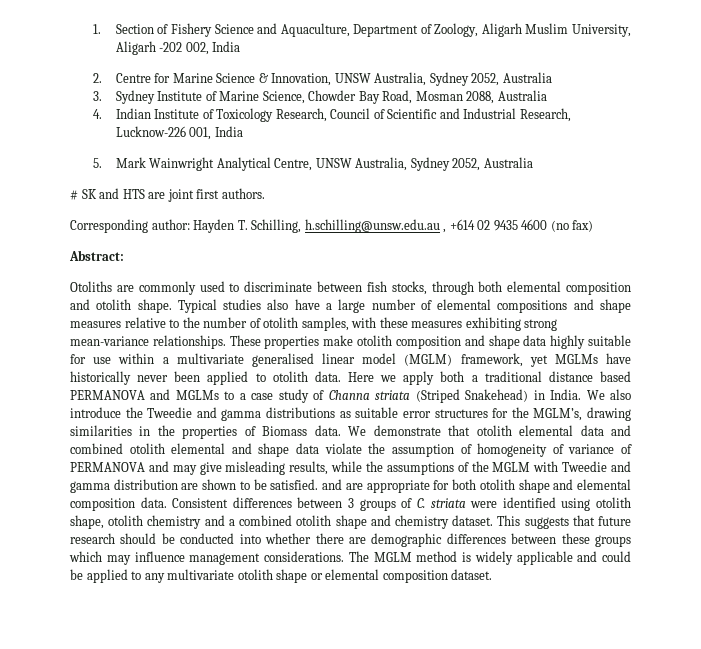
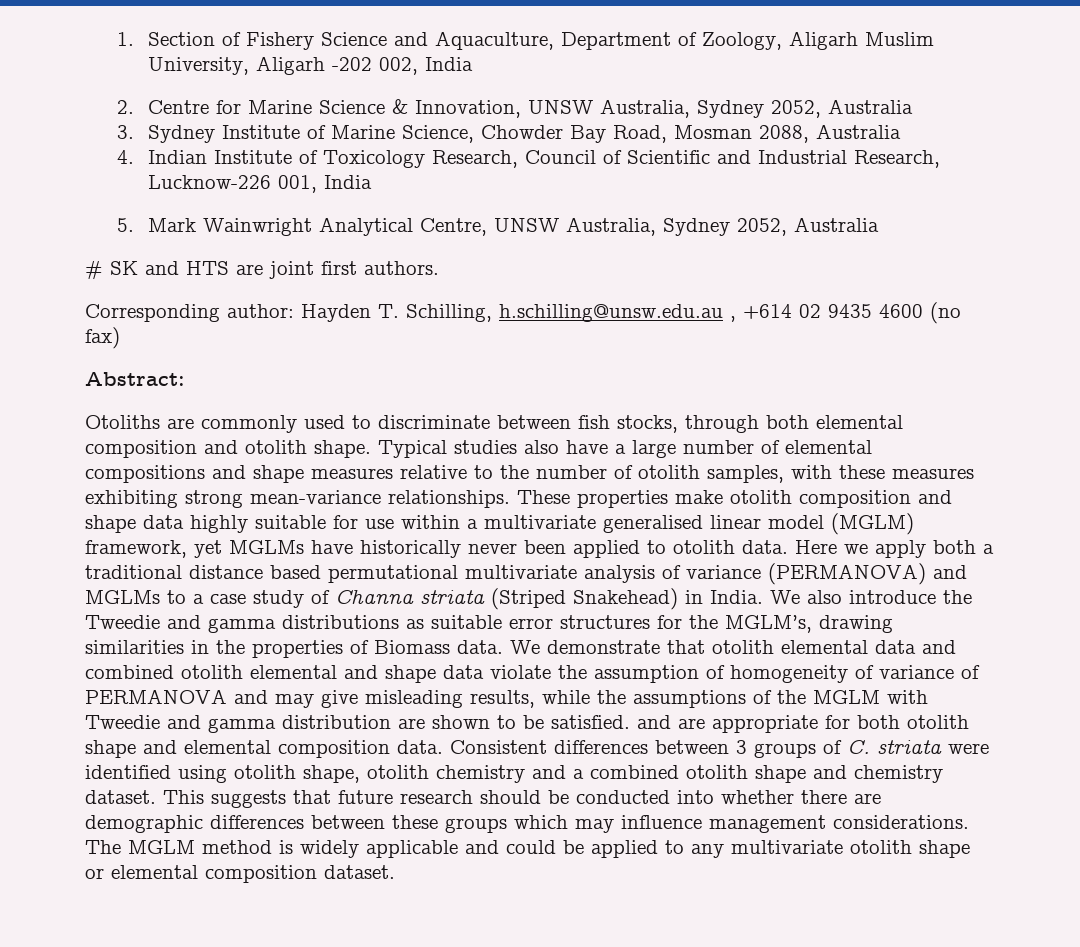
- Here we apply both a traditional distance based PERMANOVA and MGLMs to a case study of Channa striata (Striped Snakehead) in India.
+ Here we apply both a traditional distance based permutational multivariate analysis of variance (PERMANOVA) and MGLMs to a case study of Channa striata (Striped Snakehead) in India.

